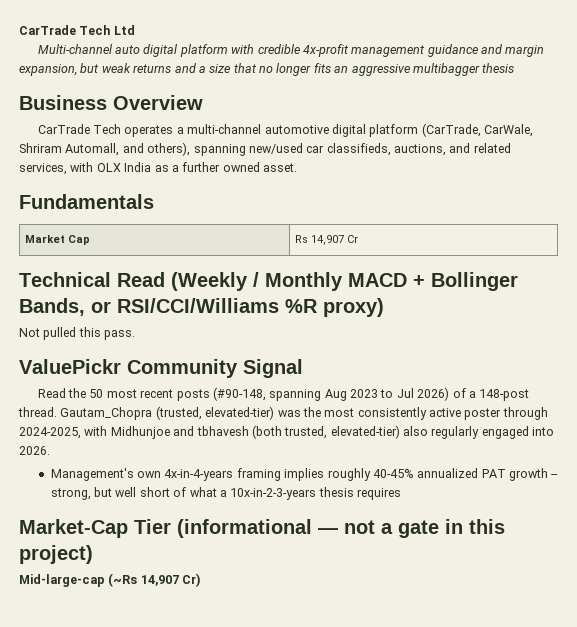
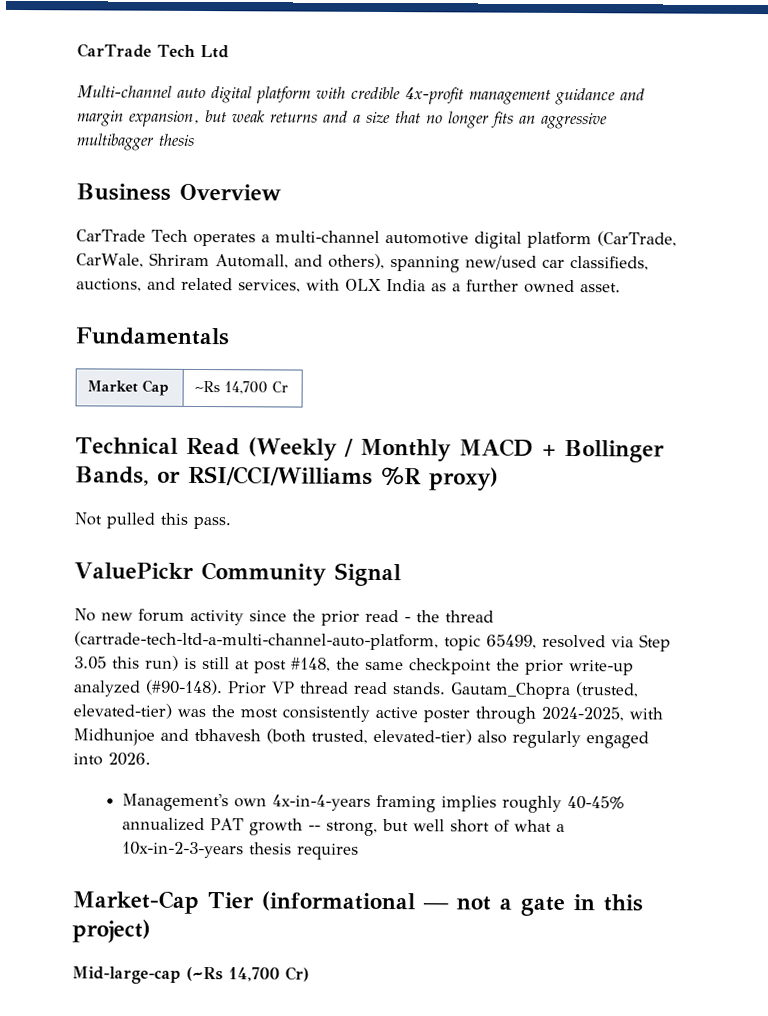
- Market Cap | Rs 14,907 Cr
+ Market Cap | ~Rs 14,700 Cr
- Read the 50 most recent posts (#90-148, spanning Aug 2023 to Jul 2026) of a 148-post thread.
+ No new forum activity since the prior read - the thread (cartrade-tech-ltd-a-multi-channel-auto-platform, topic 65499, resolved via Step 3.05 this run) is still at post #148, the same checkpoint the prior write-up analyzed (#90-148). Prior VP thread read stands.
- Mid-large-cap (~Rs 14,907 Cr)
+ Mid-large-cap (~Rs 14,700 Cr)

